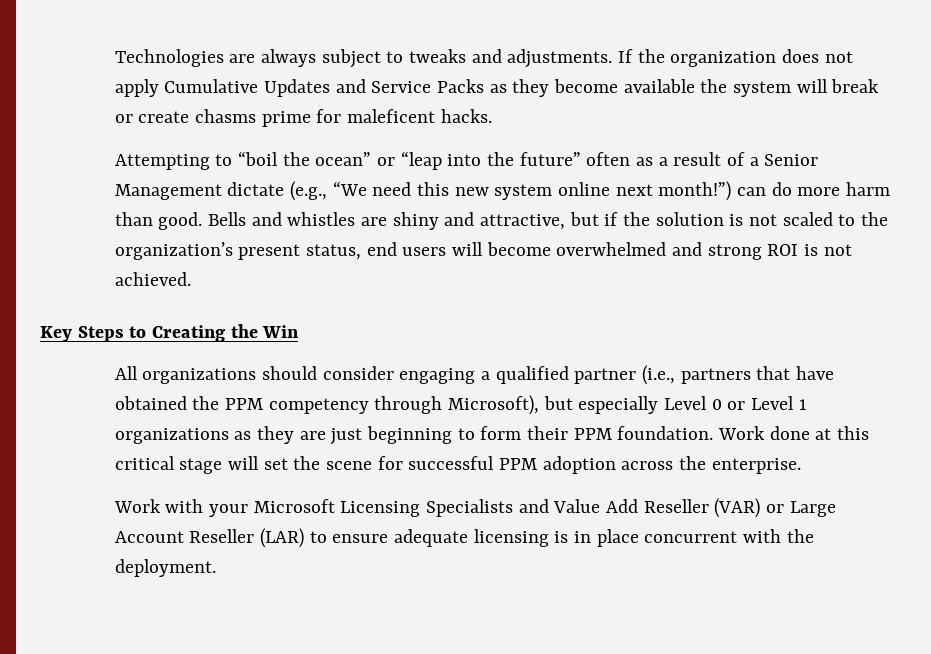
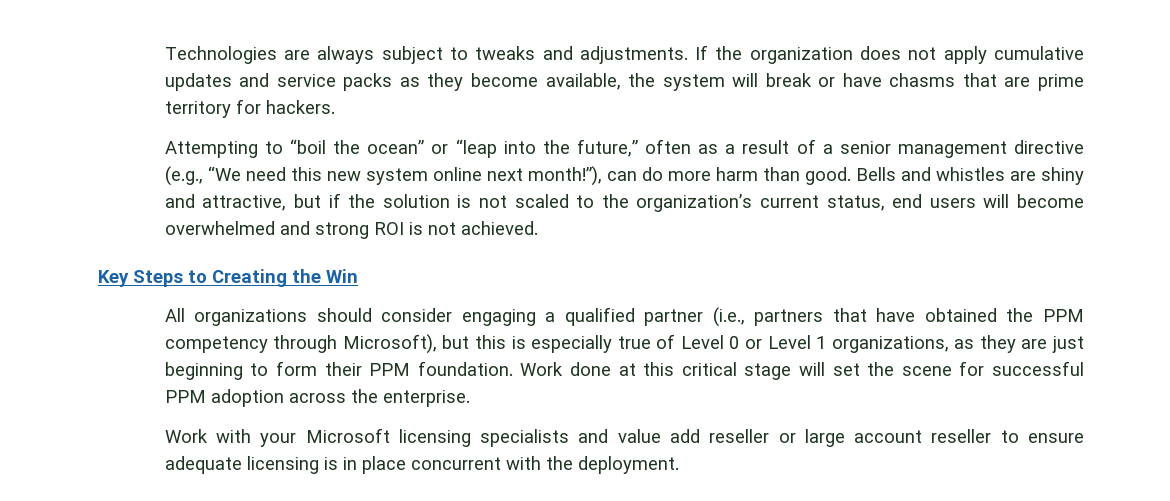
- If the organization does not apply Cumulative Updates and Service Packs as they become available the system will break or create chasms prime for maleficent hacks.
+ If the organization does not apply cumulative updates and service packs as they become available, the system will break or have chasms that are prime territory for hackers.
- Attempting to “boil the ocean” or “leap into the future” often as a result of a Senior Management dictate (e.g., “We need this new system online next month!”) can do more harm than good.
+ Attempting to “boil the ocean” or “leap into the future,” often as a result of a senior management directive (e.g., “We need this new system online next month!”), can do more harm than good.
- Bells and whistles are shiny and attractive, but if the solution is not scaled to the organization’s present status, end users will become overwhelmed and strong ROI is not achieved.
+ Bells and whistles are shiny and attractive, but if the solution is not scaled to the organization’s current status, end users will become overwhelmed and strong ROI is not achieved.
- All organizations should consider engaging a qualified partner (i.e., partners that have obtained the PPM competency through Microsoft), but especially Level 0 or Level 1 organizations as they are just beginning to form their PPM foundation.
+ All organizations should consider engaging a qualified partner (i.e., partners that have obtained the PPM competency through Microsoft), but this is especially true of Level 0 or Level 1 organizations, as they are just beginning to form their PPM foundation.
- Work with your Microsoft Licensing Specialists and Value Add Reseller (VAR) or Large Account Reseller (LAR) to ensure adequate licensing is in place concurrent with the deployment.
+ Work with your Microsoft licensing specialists and value add reseller or large account reseller to ensure adequate licensing is in place concurrent with the deployment.

